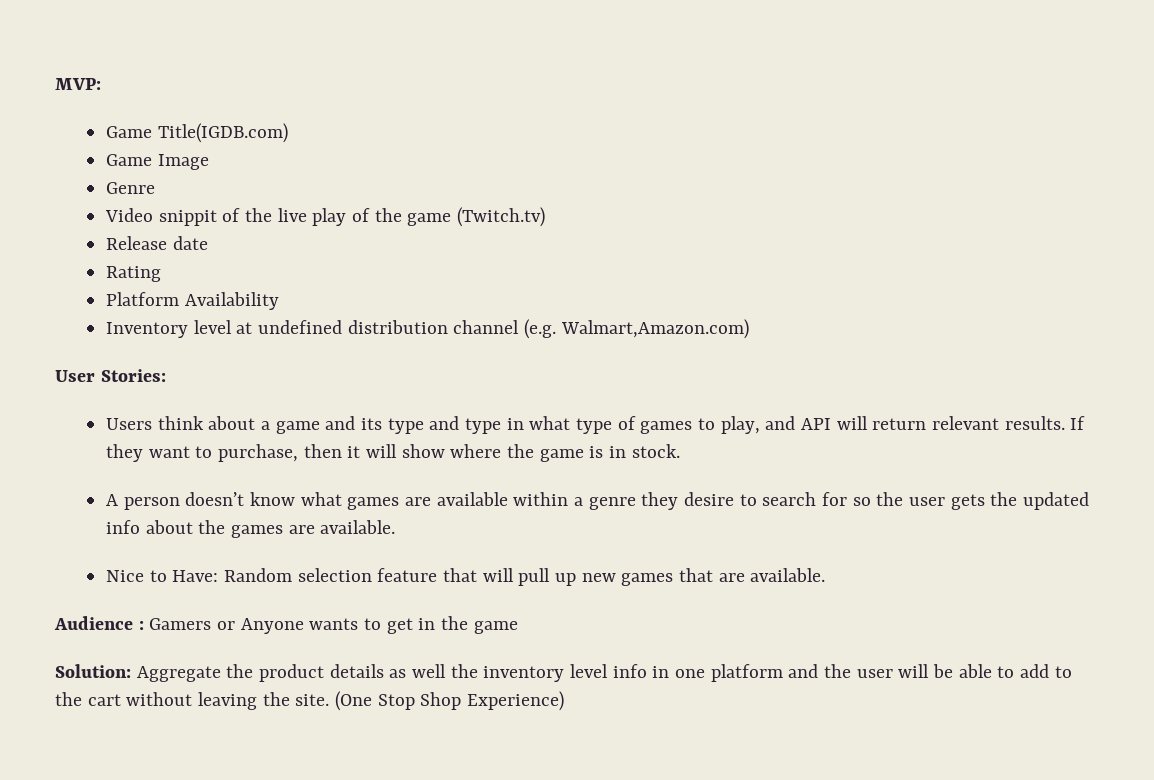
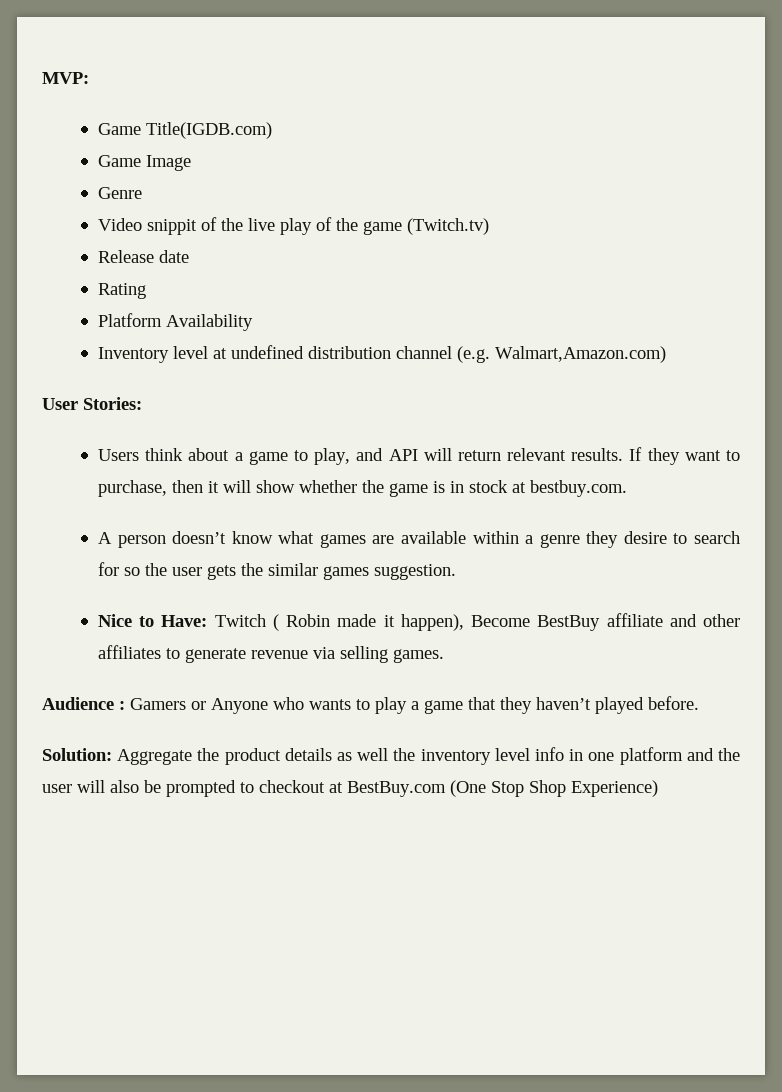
- Users think about a game and its type and type in what type of games to play, and API will return relevant results.
+ Users think about a game to play, and API will return relevant results.
- If they want to purchase, then it will show where the game is in stock.
+ If they want to purchase, then it will show whether the game is in stock at bestbuy.com.
- A person doesn’t know what games are available within a genre they desire to search for so the user gets the updated info about the games are available.
- Nice to Have: Random selection feature that will pull up new games that are available.
+ A person doesn’t know what games are available within a genre they desire to search for so the user gets the similar games suggestion.
+ Nice to Have: Twitch ( Robin made it happen), Become BestBuy affiliate and other affiliates to generate revenue via selling games.
- Audience : Gamers or Anyone wants to get in the game
+ Audience : Gamers or Anyone who wants to play a game that they haven’t played before.
- Solution: Aggregate the product details as well the inventory level info in one platform and the user will be able to add to the cart without leaving the site. (One Stop Shop Experience)
+ Solution: Aggregate the product details as well the inventory level info in one platform and the user will also be prompted to checkout at BestBuy.com (One Stop Shop Experience)

